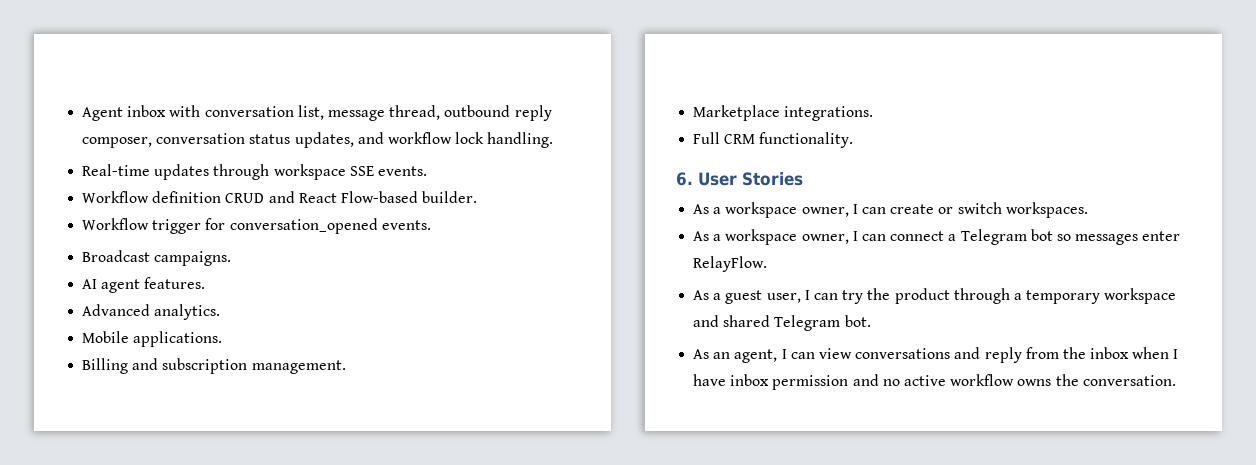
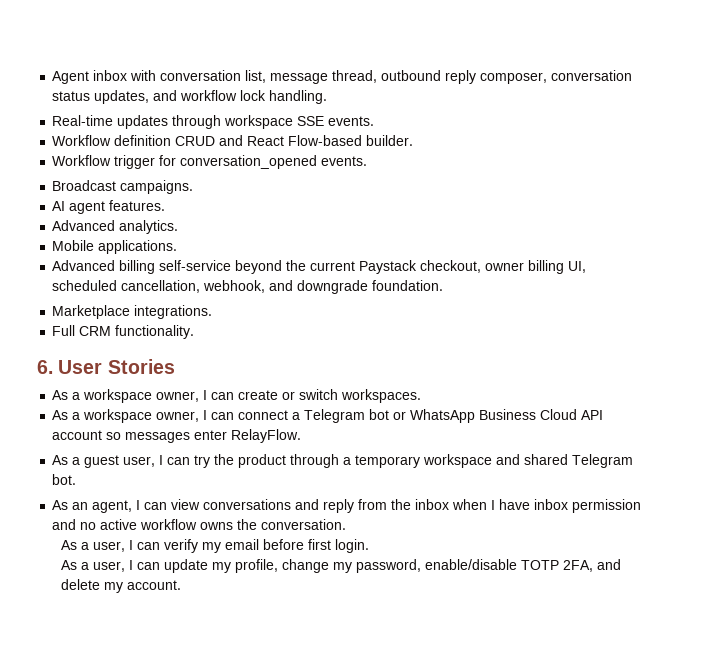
- Billing and subscription management.
+ Advanced billing self-service beyond the current Paystack checkout, owner billing UI, scheduled cancellation, webhook, and downgrade foundation.
- As a workspace owner, I can connect a Telegram bot so messages enter RelayFlow.
+ As a workspace owner, I can connect a Telegram bot or WhatsApp Business Cloud API account so messages enter RelayFlow.
+ As a user, I can verify my email before first login.
+ As a user, I can update my profile, change my password, enable/disable TOTP 2FA, and delete my account.

